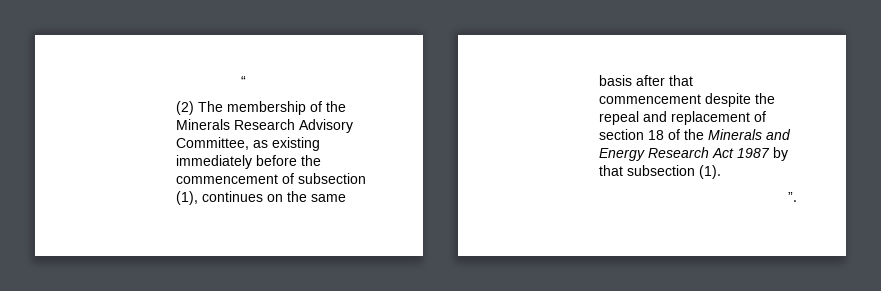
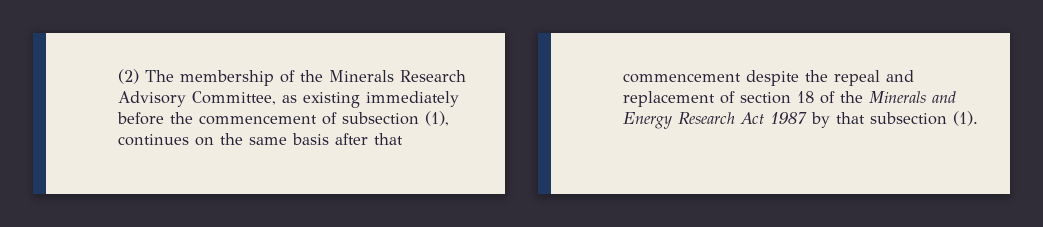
- “
- ”.

